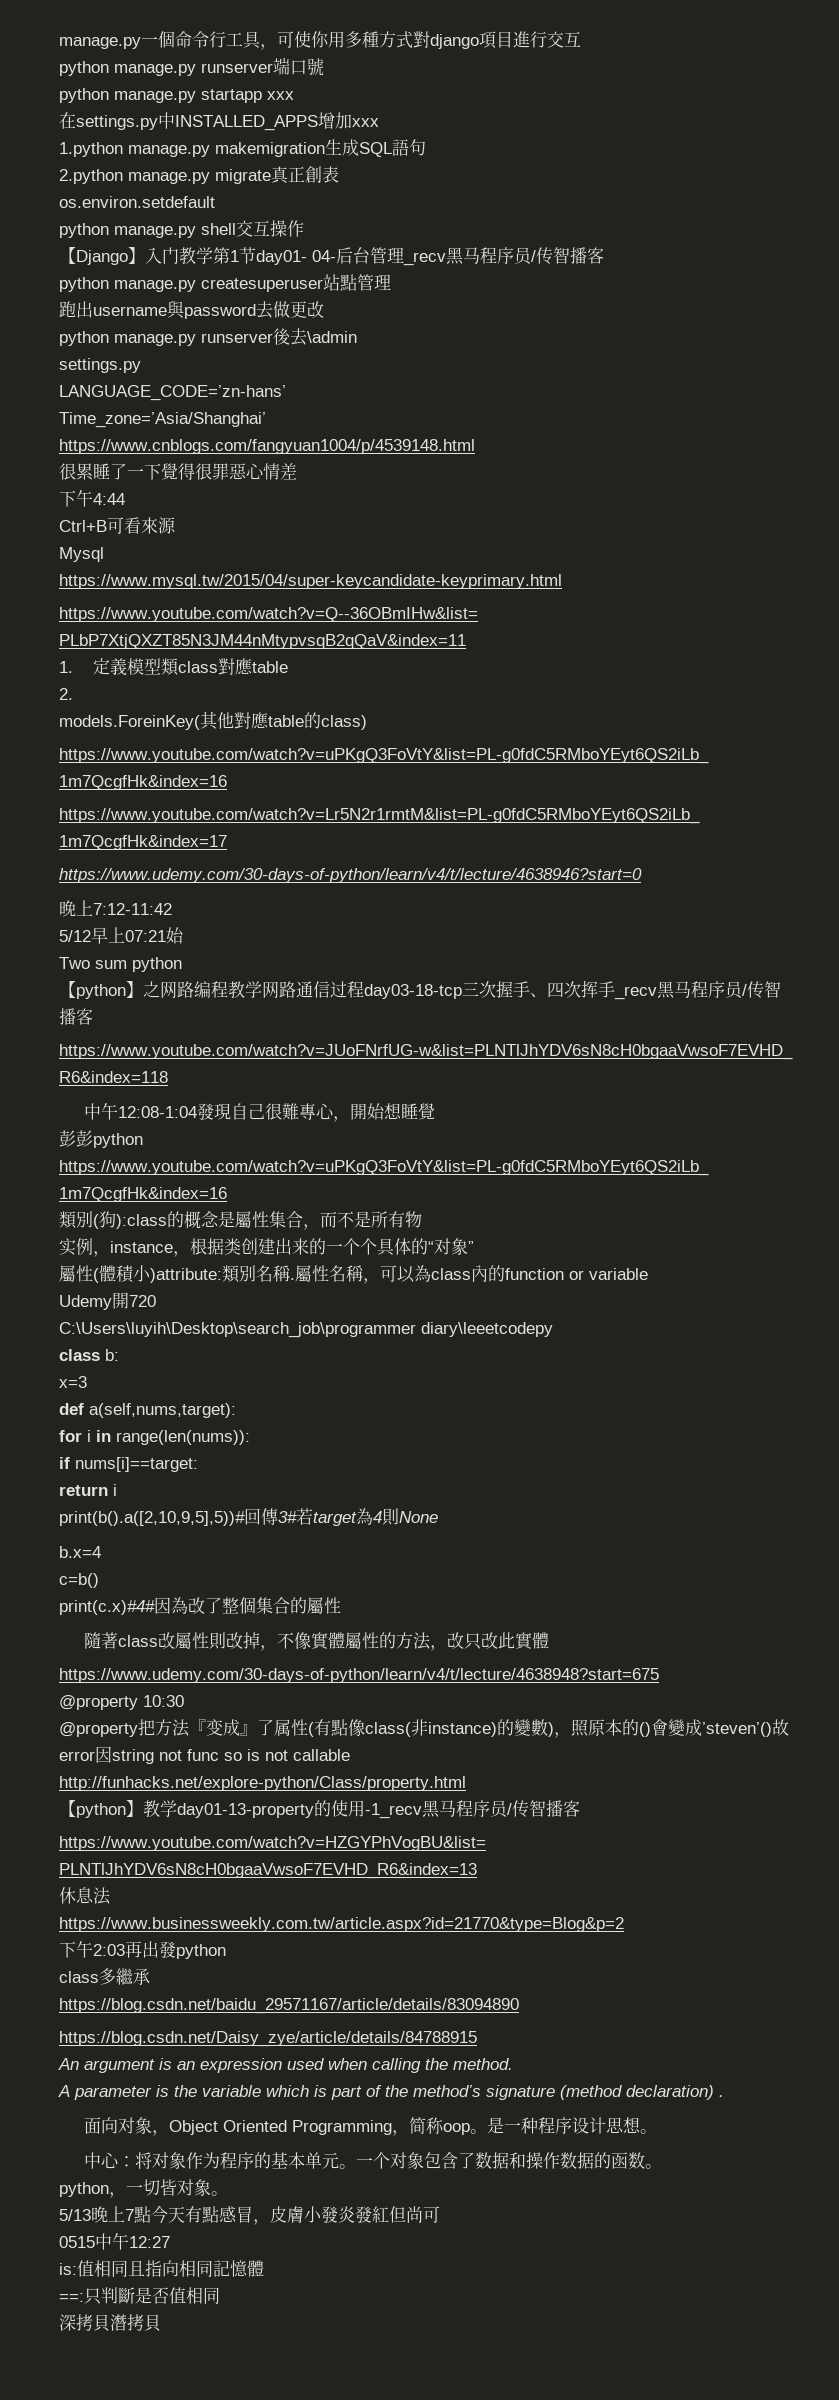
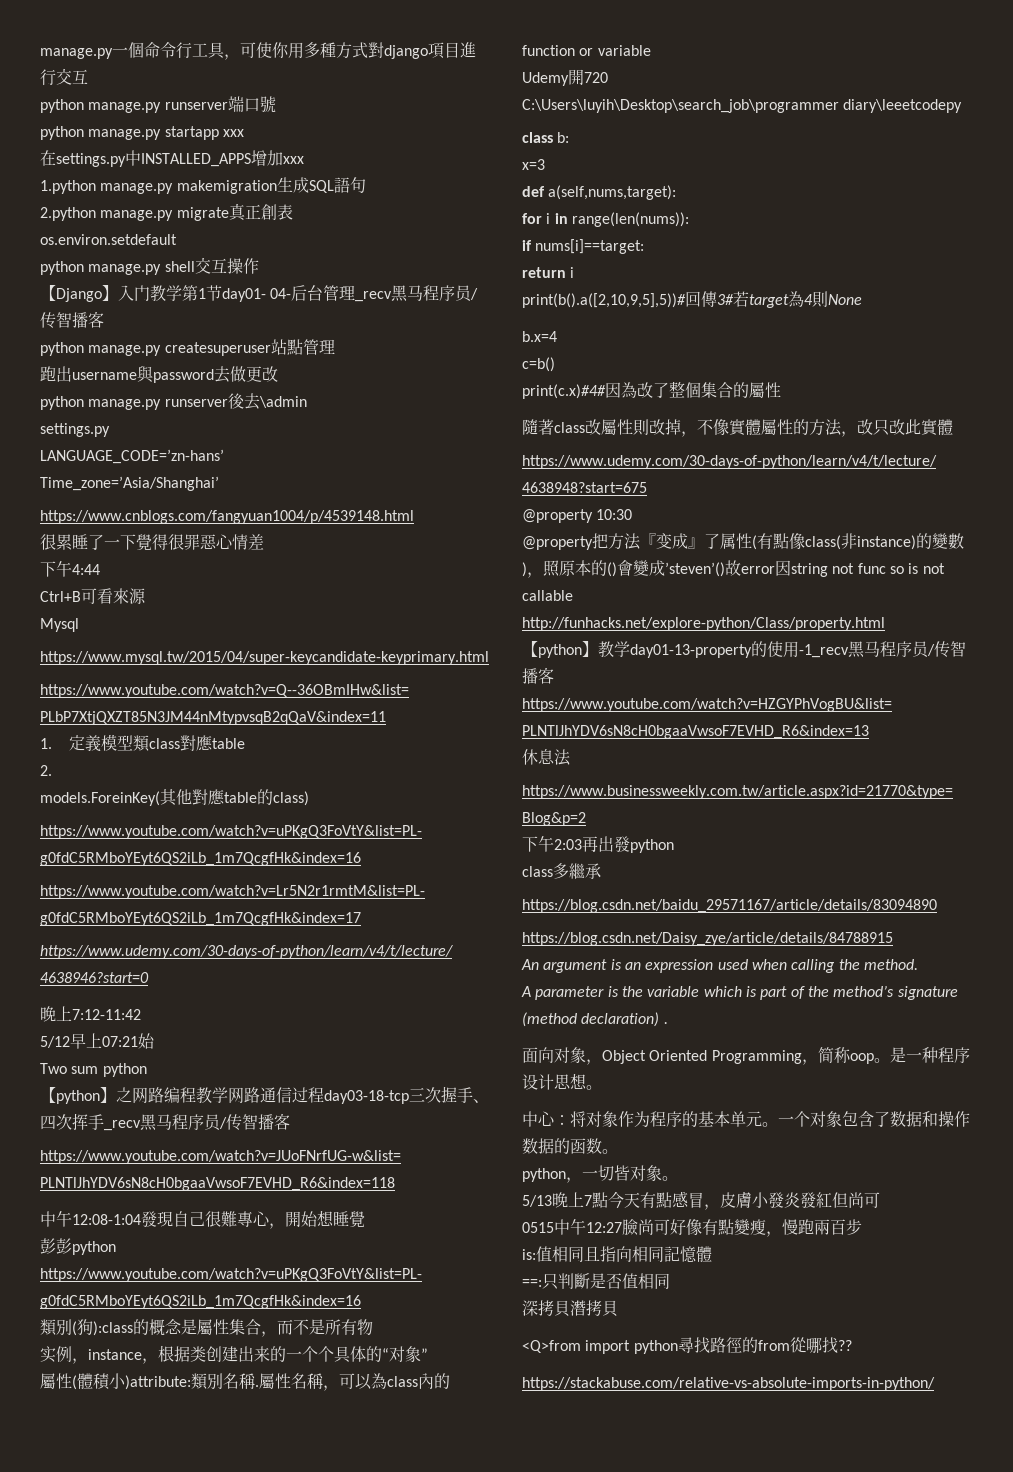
- 0515中午12:27
+ 0515中午12:27臉尚可好像有點變瘦，慢跑兩百步
+ <Q>from import python尋找路徑的from從哪找??
+ https://stackabuse.com/relative-vs-absolute-imports-in-python/

